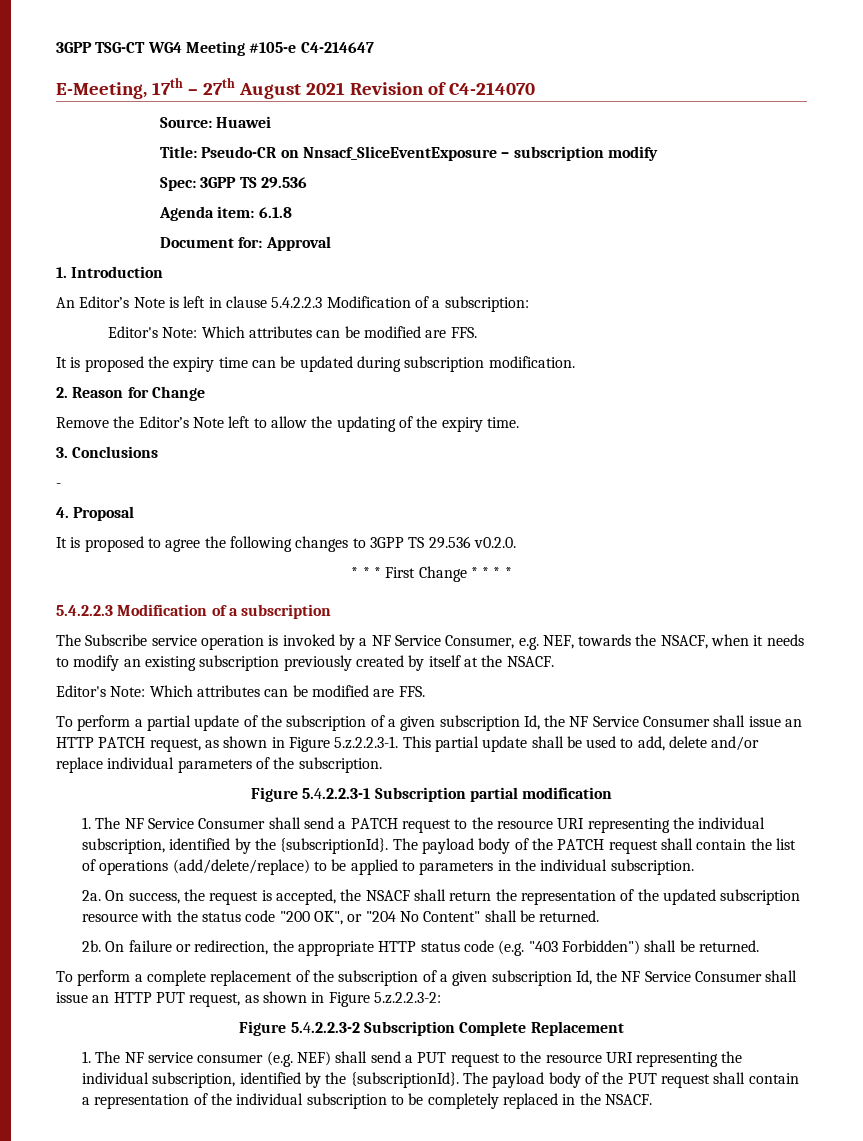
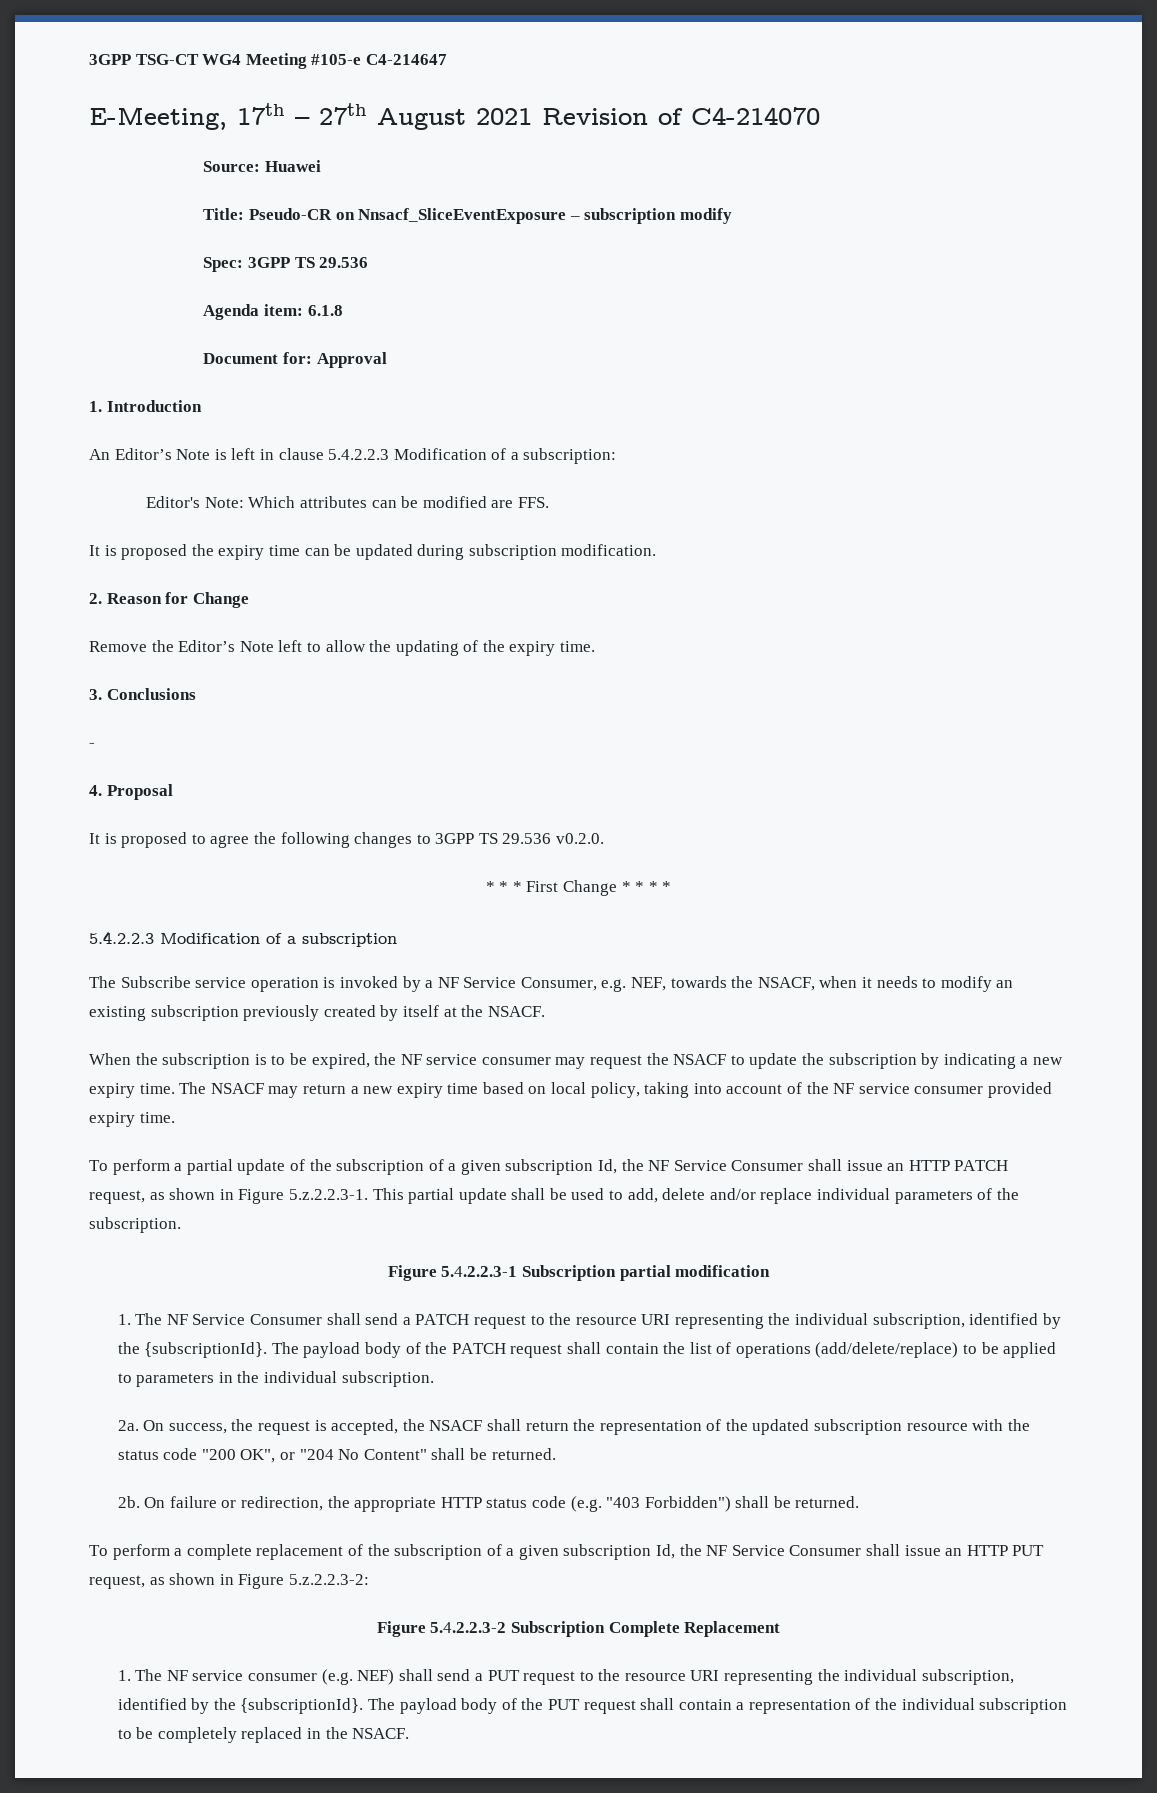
  The Subscribe service operation is invoked by a NF Service Consumer, e.g. NEF, towards the NSACF, when it needs to modify an existing subscription previously created by itself at the NSACF.
- Editor's Note: Which attributes can be modified are FFS.
+ When the subscription is to be expired, the NF service consumer may request the NSACF to update the subscription by indicating a new expiry time. The NSACF may return a new expiry time based on local policy, taking into account of the NF service consumer provided expiry time.

